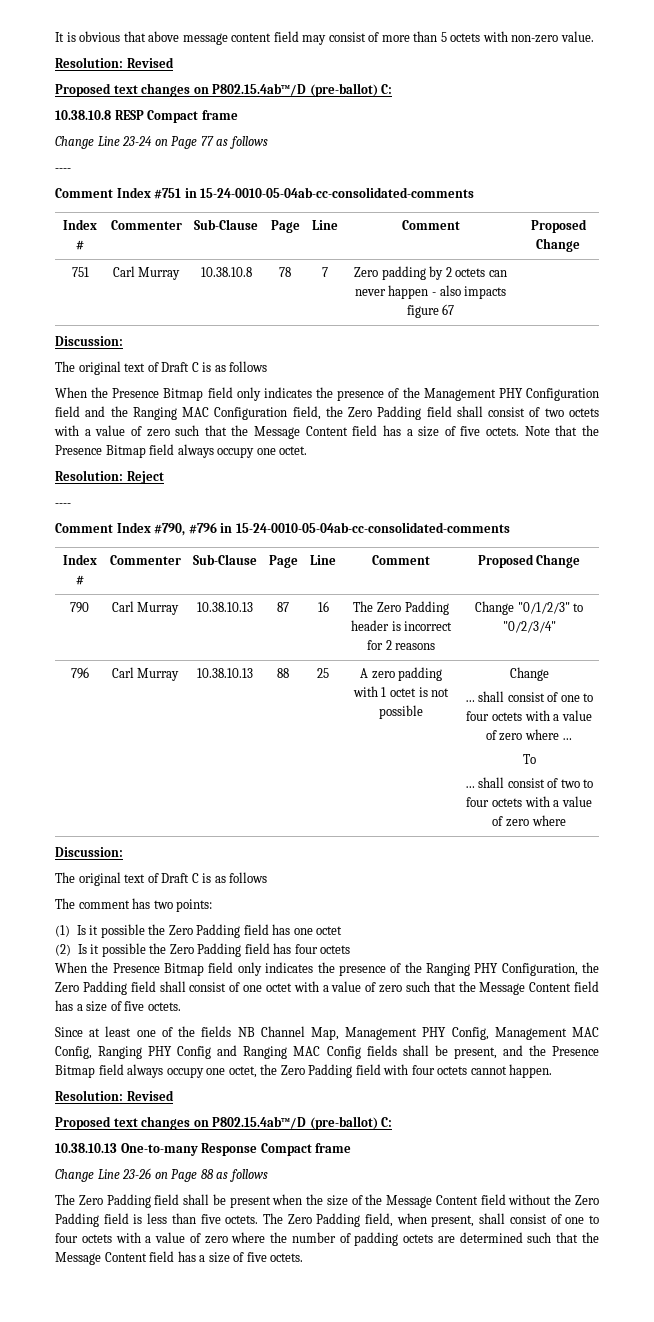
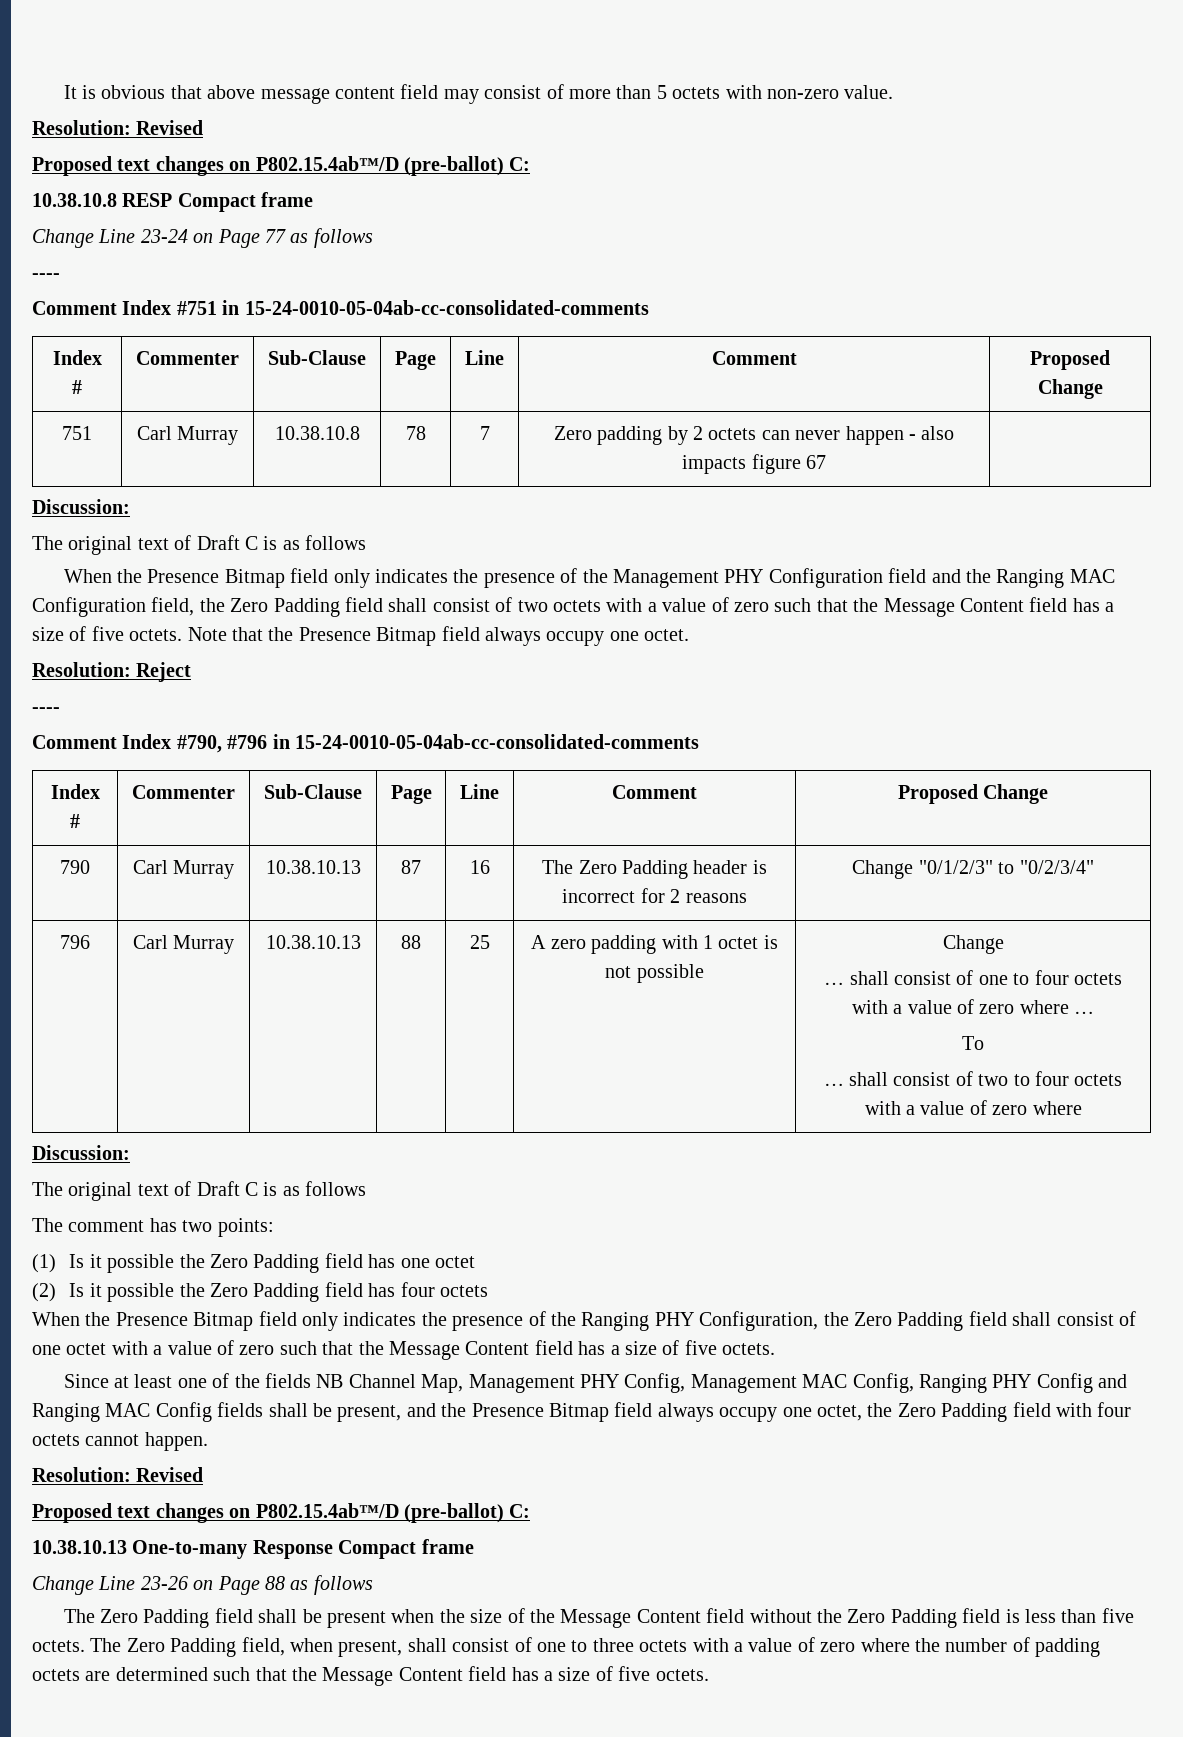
- The Zero Padding field, when present, shall consist of one to four octets with a value of zero where the number of padding octets are determined such that the Message Content field has a size of five octets.
+ The Zero Padding field, when present, shall consist of one to three octets with a value of zero where the number of padding octets are determined such that the Message Content field has a size of five octets.

